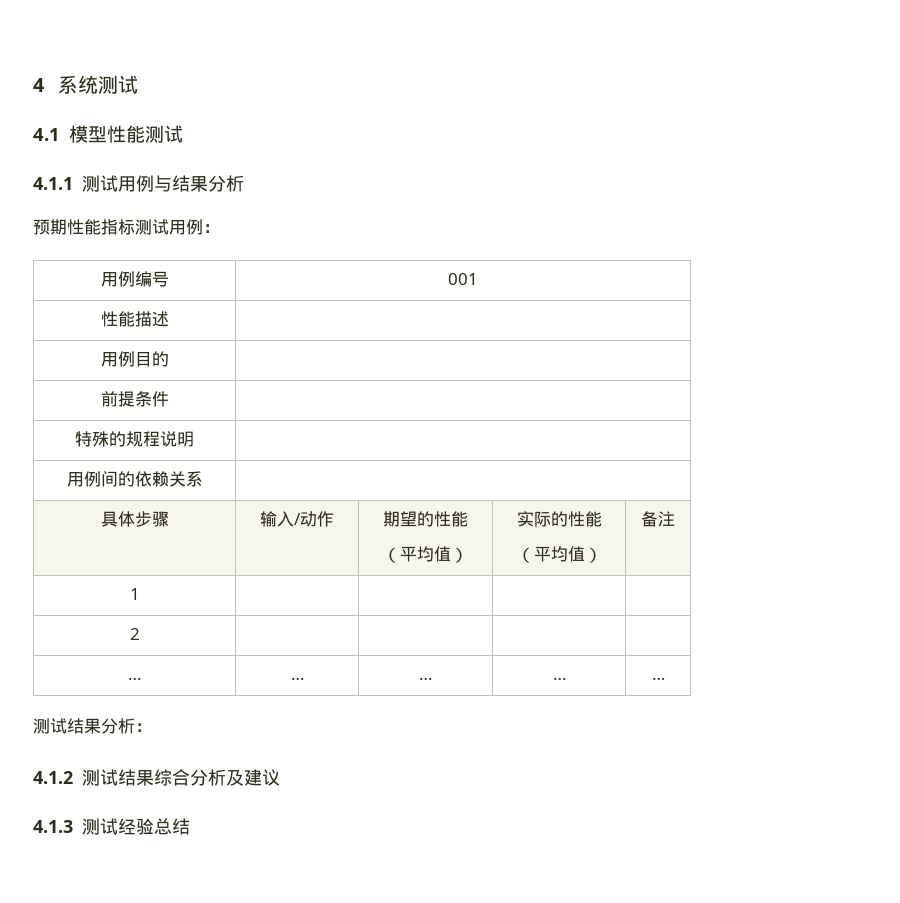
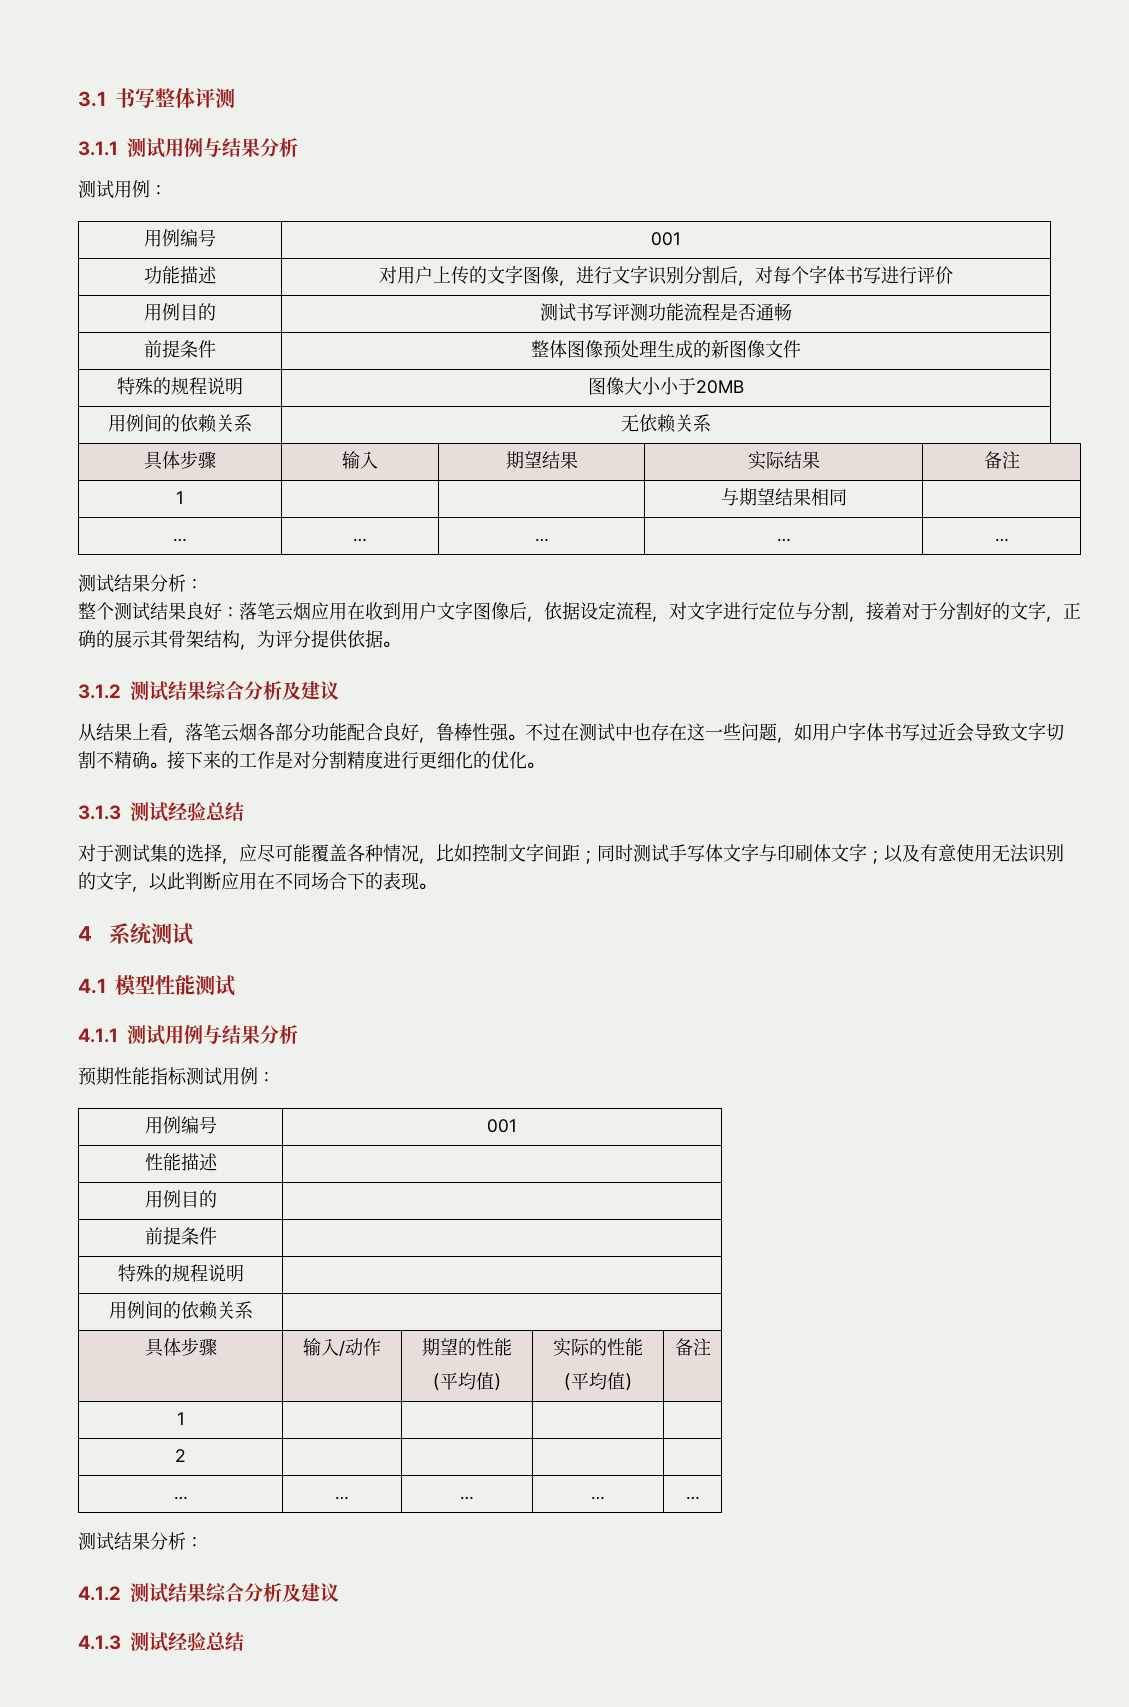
+ 3.1书写整体评测
+ 3.1.1测试用例与结果分析
+ 测试用例：
+ 用例编号 | 001
+ 功能描述 | 对用户上传的文字图像，进行文字识别分割后，对每个字体书写进行评价
+ 用例目的 | 测试书写评测功能流程是否通畅
+ 前提条件 | 整体图像预处理生成的新图像文件
+ 特殊的规程说明 | 图像大小小于20MB
+ 用例间的依赖关系 | 无依赖关系
+ 具体步骤 | 输入 | 期望结果 | 实际结果 | 备注
+ 1 | | | 与期望结果相同 |
+ … | … | … | … | …
+ 测试结果分析：
+ 整个测试结果良好：落笔云烟应用在收到用户文字图像后，依据设定流程，对文字进行定位与分割，接着对于分割好的文字，正确的展示其骨架结构，为评分提供依据。
+ 3.1.2测试结果综合分析及建议
+ 从结果上看，落笔云烟各部分功能配合良好，鲁棒性强。不过在测试中也存在这一些问题，如用户字体书写过近会导致文字切割不精确。接下来的工作是对分割精度进行更细化的优化。
+ 3.1.3测试经验总结
+ 对于测试集的选择，应尽可能覆盖各种情况，比如控制文字间距；同时测试手写体文字与印刷体文字；以及有意使用无法识别的文字，以此判断应用在不同场合下的表现。

